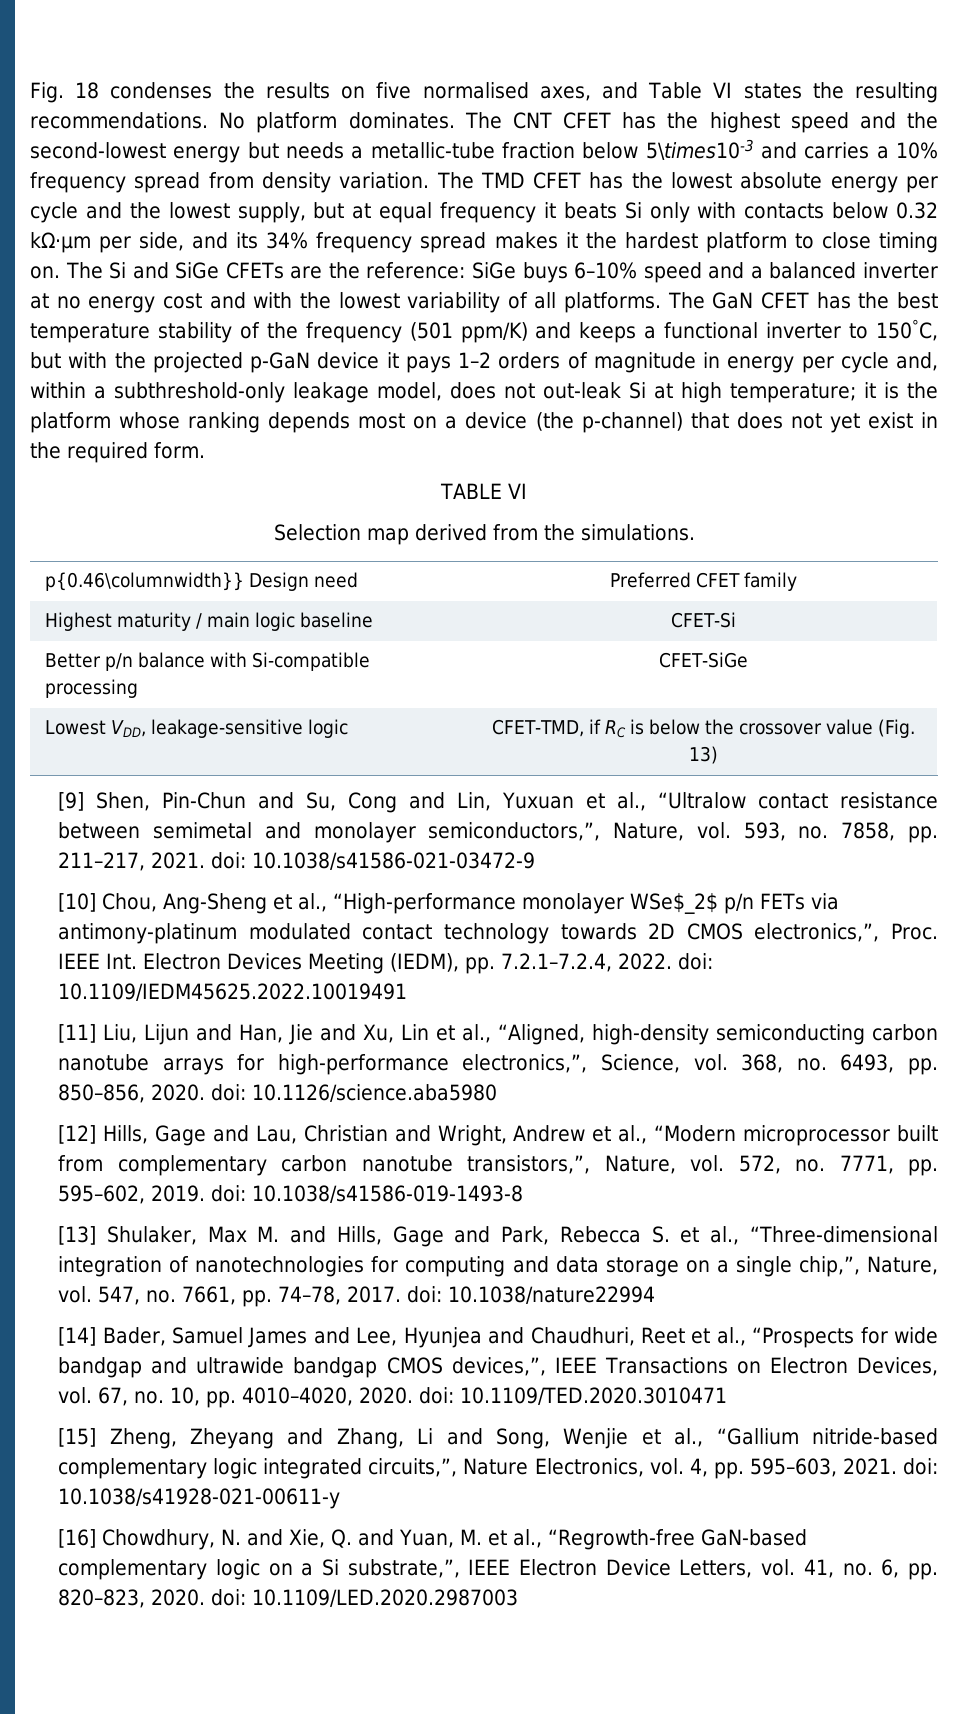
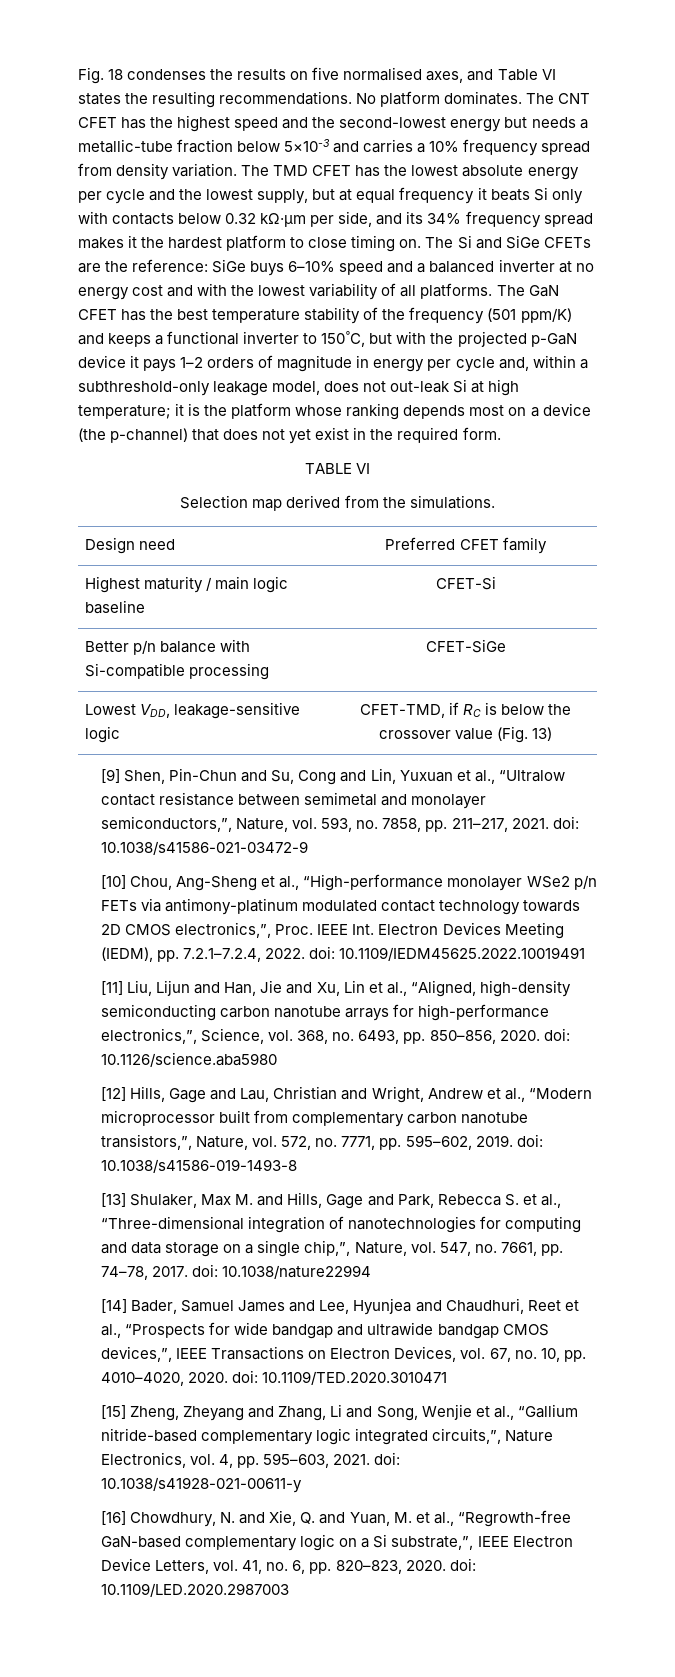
- The CNT CFET has the highest speed and the second-lowest energy but needs a metallic-tube fraction below 5\times10-3 and carries a 10% frequency spread from density variation.
+ The CNT CFET has the highest speed and the second-lowest energy but needs a metallic-tube fraction below 5×10-3 and carries a 10% frequency spread from density variation.
- p{0.46\columnwidth}} Design need | Preferred CFET family
+ Design need | Preferred CFET family
- [10] Chou, Ang-Sheng et al., “High-performance monolayer WSe$_2$ p/n FETs via antimony-platinum modulated contact technology towards 2D CMOS electronics,”, Proc.
+ [10] Chou, Ang-Sheng et al., “High-performance monolayer WSe2 p/n FETs via antimony-platinum modulated contact technology towards 2D CMOS electronics,”, Proc.

